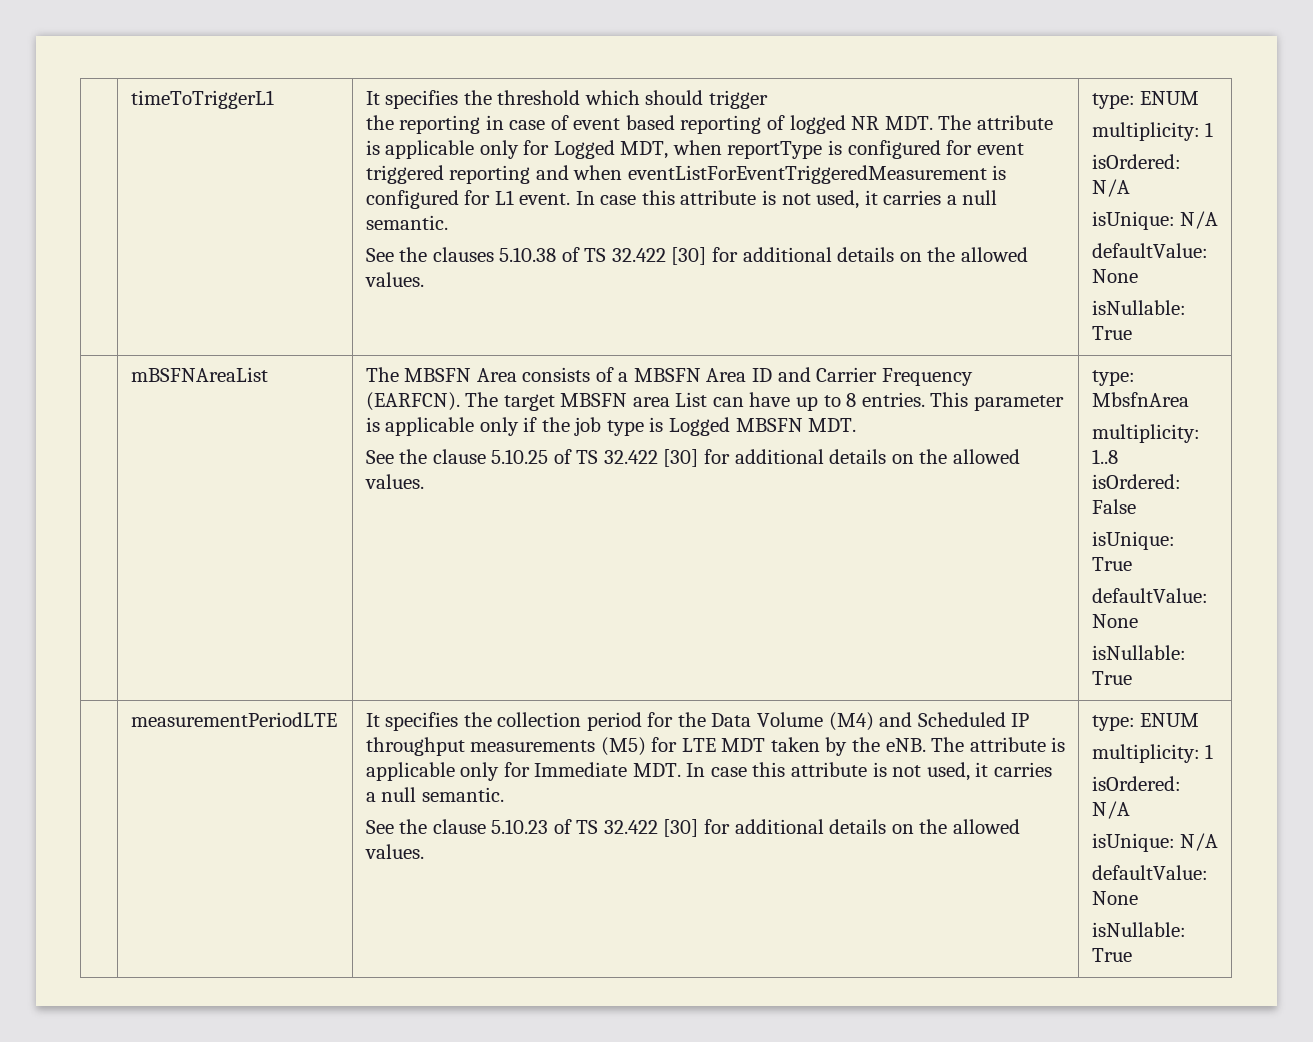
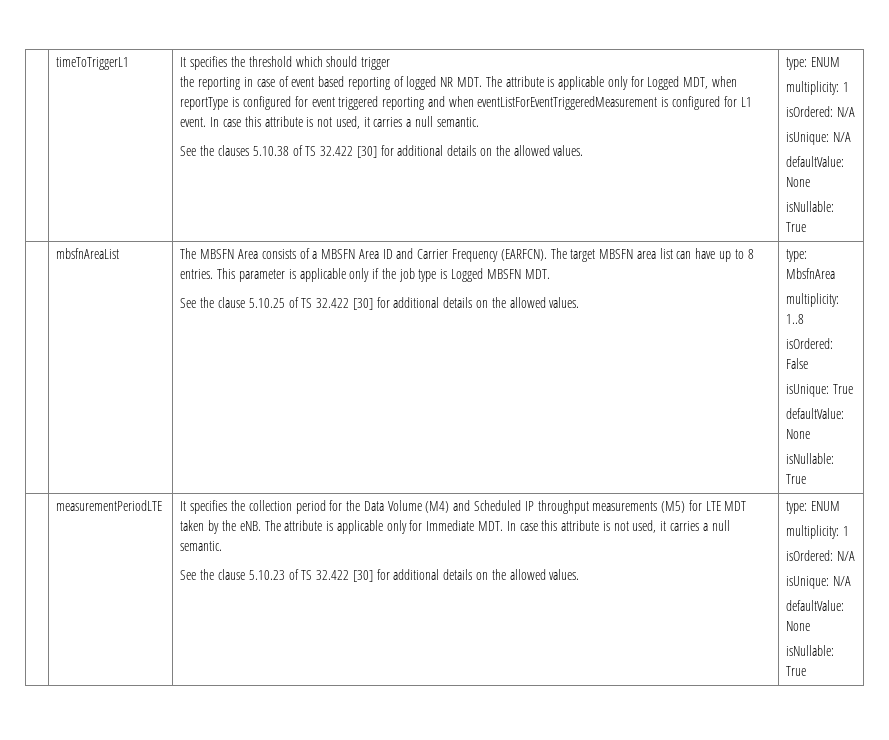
- mBSFNAreaList
+ mbsfnAreaList
- The target MBSFN area List can have up to 8 entries.
+ The target MBSFN area list can have up to 8 entries.

